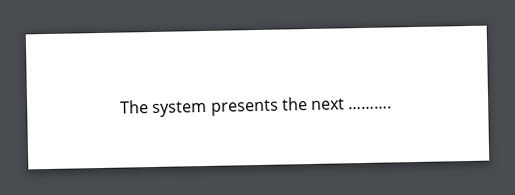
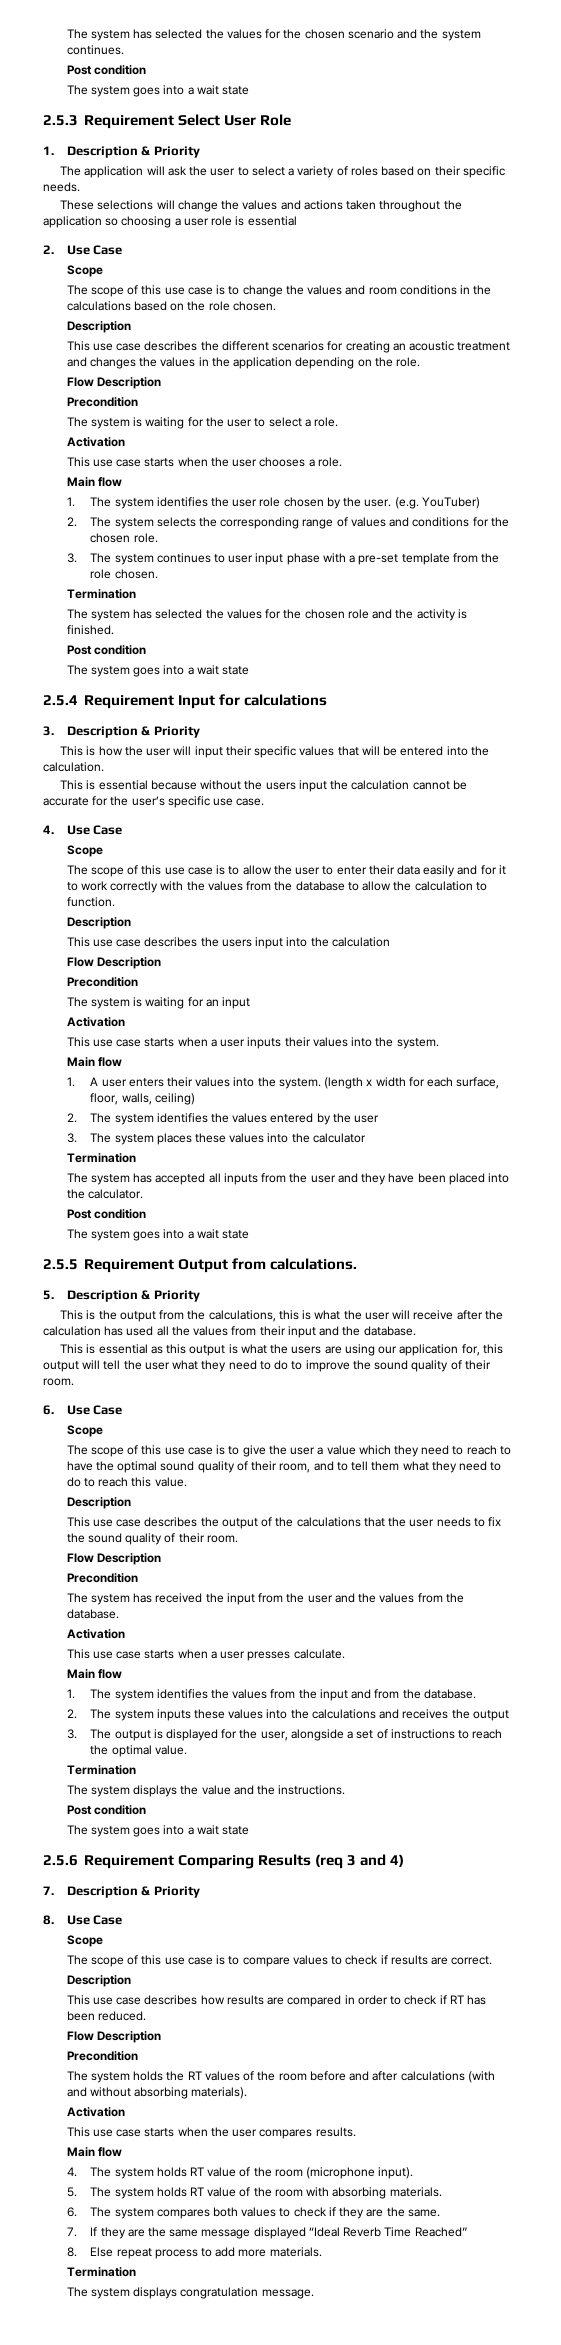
- The system presents the next ……….
+ The system has selected the values for the chosen scenario and the system continues.
+ Post condition
+ The system goes into a wait state
+ 2.5.3 Requirement Select User Role
+ 1. Description & Priority
+ The application will ask the user to select a variety of roles based on their specific needs.
+ These selections will change the values and actions taken throughout the application so choosing a user role is essential
+ 2. Use Case
+ Scope
+ The scope of this use case is to change the values and room conditions in the calculations based on the role chosen.
+ Description
+ This use case describes the different scenarios for creating an acoustic treatment and changes the values in the application depending on the role.
+ Flow Description
+ Precondition
+ The system is waiting for the user to select a role.
+ Activation
+ This use case starts when the user chooses a role.
+ Main flow
+ 1. The system identifies the user role chosen by the user. (e.g. YouTuber)
+ 2. The system selects the corresponding range of values and conditions for the chosen role.
+ 3. The system continues to user input phase with a pre-set template from the role chosen.
+ Termination
+ The system has selected the values for the chosen role and the activity is finished.
+ Post condition
+ The system goes into a wait state
+ 2.5.4 Requirement Input for calculations
+ 3. Description & Priority
+ This is how the user will input their specific values that will be entered into the calculation.
+ This is essential because without the users input the calculation cannot be accurate for the user’s specific use case.
+ 4. Use Case
+ Scope
+ The scope of this use case is to allow the user to enter their data easily and for it to work correctly with the values from the database to allow the calculation to function.
+ Description
+ This use case describes the users input into the calculation
+ Flow Description
+ Precondition
+ The system is waiting for an input
+ Activation
+ This use case starts when a user inputs their values into the system.
+ Main flow
+ 1. A user enters their values into the system. (length x width for each surface, floor, walls, ceiling)
+ 2. The system identifies the values entered by the user
+ 3. The system places these values into the calculator
+ Termination
+ The system has accepted all inputs from the user and they have been placed into the calculator.
+ Post condition
+ The system goes into a wait state
+ 2.5.5 Requirement Output from calculations.
+ 5. Description & Priority
+ This is the output from the calculations, this is what the user will receive after the calculation has used all the values from their input and the database.
+ This is essential as this output is what the users are using our application for, this output will tell the user what they need to do to improve the sound quality of their room.
+ 6. Use Case
+ Scope
+ The scope of this use case is to give the user a value which they need to reach to have the optimal sound quality of their room, and to tell them what they need to do to reach this value.
+ Description
+ This use case describes the output of the calculations that the user needs to fix the sound quality of their room.
+ Flow Description
+ Precondition
+ The system has received the input from the user and the values from the database.
+ Activation
+ This use case starts when a user presses calculate.
+ Main flow
+ 1. The system identifies the values from the input and from the database.
+ 2. The system inputs these values into the calculations and receives the output
+ 3. The output is displayed for the user, alongside a set of instructions to reach the optimal value.
+ Termination
+ The system displays the value and the instructions.
+ Post condition
+ The system goes into a wait state
+ 2.5.6 Requirement Comparing Results (req 3 and 4)
+ 7. Description & Priority
+ 8. Use Case
+ Scope
+ The scope of this use case is to compare values to check if results are correct.
+ Description
+ This use case describes how results are compared in order to check if RT has been reduced.
+ Flow Description
+ Precondition
+ The system holds the RT values of the room before and after calculations (with and without absorbing materials).
+ Activation
+ This use case starts when the user compares results.
+ Main flow
+ 4. The system holds RT value of the room (microphone input).
+ 5. The system holds RT value of the room with absorbing materials.
+ 6. The system compares both values to check if they are the same.
+ 7. If they are the same message displayed “Ideal Reverb Time Reached”
+ 8. Else repeat process to add more materials.
+ Termination
+ The system displays congratulation message.

